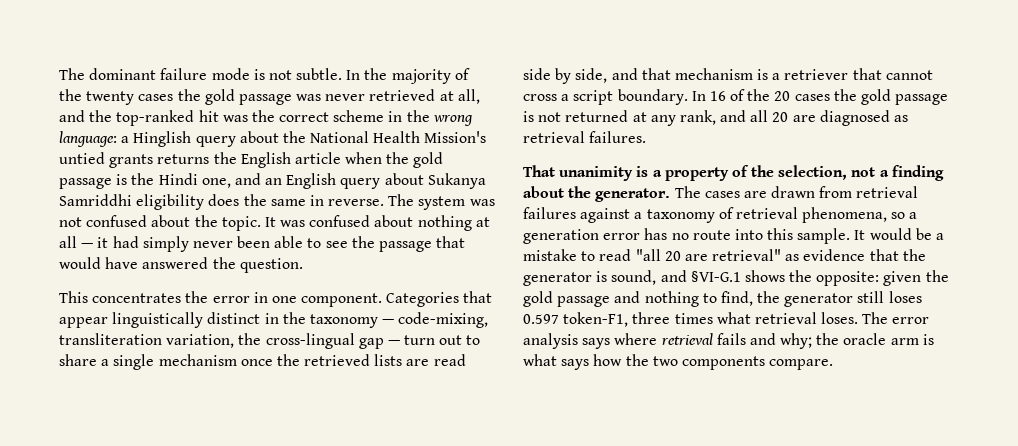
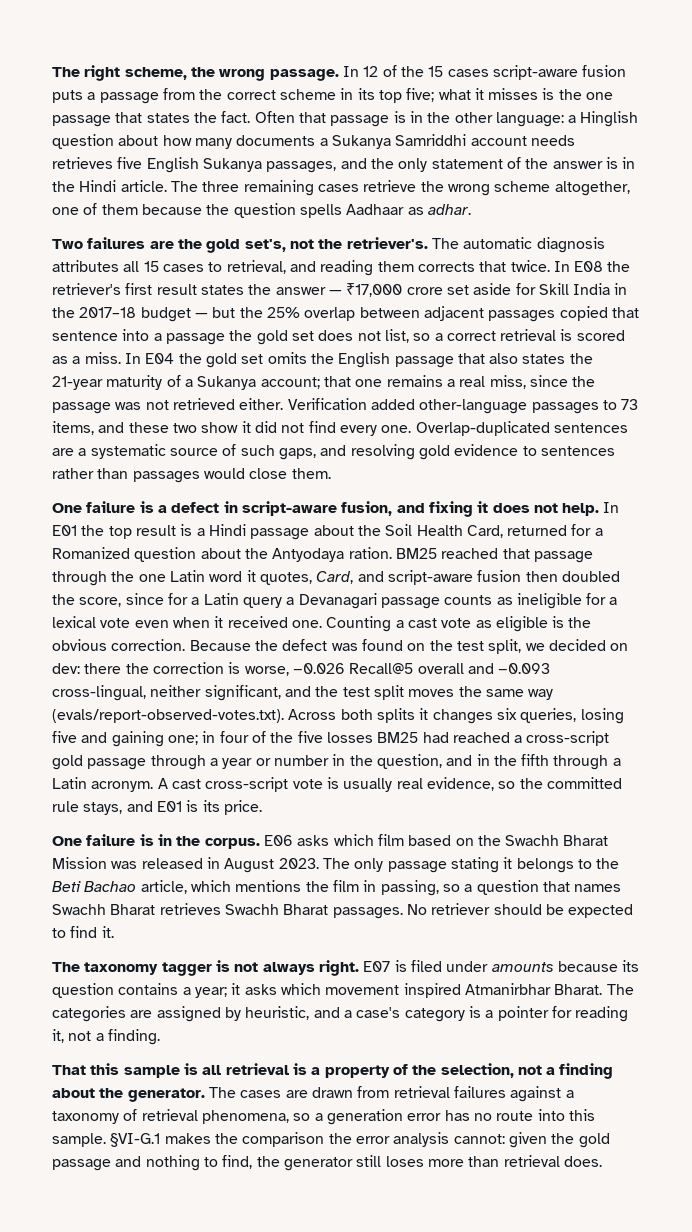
- The dominant failure mode is not subtle. In the majority of the twenty cases the gold passage was never retrieved at all, and the top-ranked hit was the correct scheme in the wrong language: a Hinglish query about the National Health Mission's untied grants returns the English article when the gold passage is the Hindi one, and an English query about Sukanya Samriddhi eligibility does the same in reverse. The system was not confused about the topic. It was confused about nothing at all — it had simply never been able to see the passage that would have answered the question.
- This concentrates the error in one component. Categories that appear linguistically distinct in the taxonomy — code-mixing, transliteration variation, the cross-lingual gap — turn out to share a single mechanism once the retrieved lists are read side by side, and that mechanism is a retriever that cannot cross a script boundary. In 16 of the 20 cases the gold passage is not returned at any rank, and all 20 are diagnosed as retrieval failures.
- That unanimity is a property of the selection, not a finding about the generator.
+ The right scheme, the wrong passage. In 12 of the 15 cases script-aware fusion puts a passage from the correct scheme in its top five; what it misses is the one passage that states the fact. Often that passage is in the other language: a Hinglish question about how many documents a Sukanya Samriddhi account needs retrieves five English Sukanya passages, and the only statement of the answer is in the Hindi article. The three remaining cases retrieve the wrong scheme altogether, one of them because the question spells Aadhaar as adhar.
+ Two failures are the gold set's, not the retriever's. The automatic diagnosis attributes all 15 cases to retrieval, and reading them corrects that twice. In E08 the retriever's first result states the answer — ₹17,000 crore set aside for Skill India in the 2017–18 budget — but the 25% overlap between adjacent passages copied that sentence into a passage the gold set does not list, so a correct retrieval is scored as a miss. In E04 the gold set omits the English passage that also states the 21-year maturity of a Sukanya account; that one remains a real miss, since the passage was not retrieved either. Verification added other-language passages to 73 items, and these two show it did not find every one. Overlap-duplicated sentences are a systematic source of such gaps, and resolving gold evidence to sentences rather than passages would close them.
+ One failure is a defect in script-aware fusion, and fixing it does not help. In E01 the top result is a Hindi passage about the Soil Health Card, returned for a Romanized question about the Antyodaya ration. BM25 reached that passage through the one Latin word it quotes, Card, and script-aware fusion then doubled the score, since for a Latin query a Devanagari passage counts as ineligible for a lexical vote even when it received one. Counting a cast vote as eligible is the obvious correction. Because the defect was found on the test split, we decided on dev: there the correction is worse, −0.026 Recall@5 overall and −0.093 cross-lingual, neither significant, and the test split moves the same way (evals/report-observed-votes.txt). Across both splits it changes six queries, losing five and gaining one; in four of the five losses BM25 had reached a cross-script gold passage through a year or number in the question, and in the fifth through a Latin acronym. A cast cross-script vote is usually real evidence, so the committed rule stays, and E01 is its price.
+ One failure is in the corpus. E06 asks which film based on the Swachh Bharat Mission was released in August 2023. The only passage stating it belongs to the Beti Bachao article, which mentions the film in passing, so a question that names Swachh Bharat retrieves Swachh Bharat passages. No retriever should be expected to find it.
+ The taxonomy tagger is not always right. E07 is filed under amounts because its question contains a year; it asks which movement inspired Atmanirbhar Bharat. The categories are assigned by heuristic, and a case's category is a pointer for reading it, not a finding.
+ That this sample is all retrieval is a property of the selection, not a finding about the generator.
- It would be a mistake to read "all 20 are retrieval" as evidence that the generator is sound, and §VI-G.1 shows the opposite: given the gold passage and nothing to find, the generator still loses 0.597 token-F1, three times what retrieval loses. The error analysis says where retrieval fails and why; the oracle arm is what says how the two components compare.
+ §VI-G.1 makes the comparison the error analysis cannot: given the gold passage and nothing to find, the generator still loses more than retrieval does.

